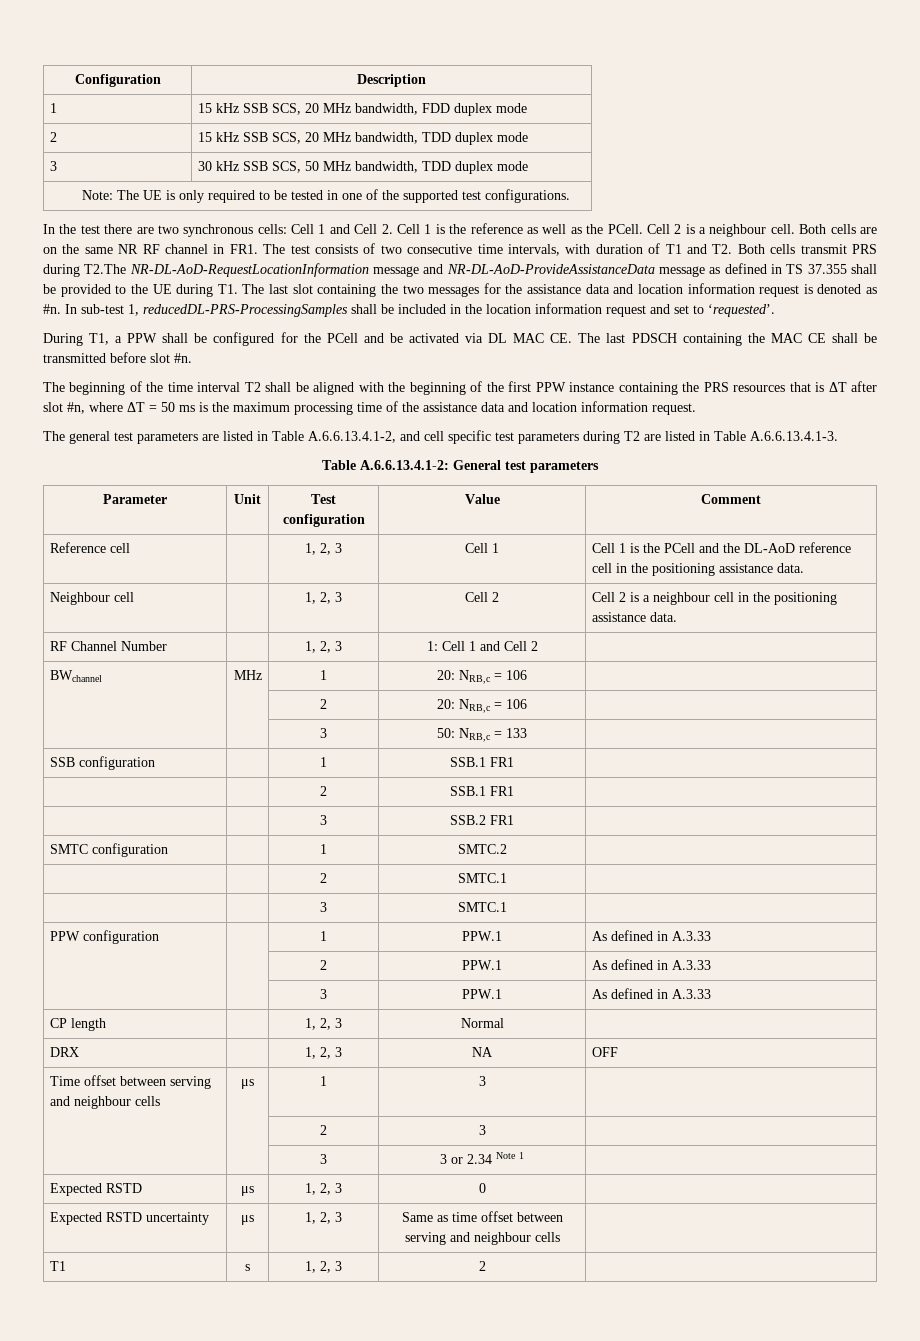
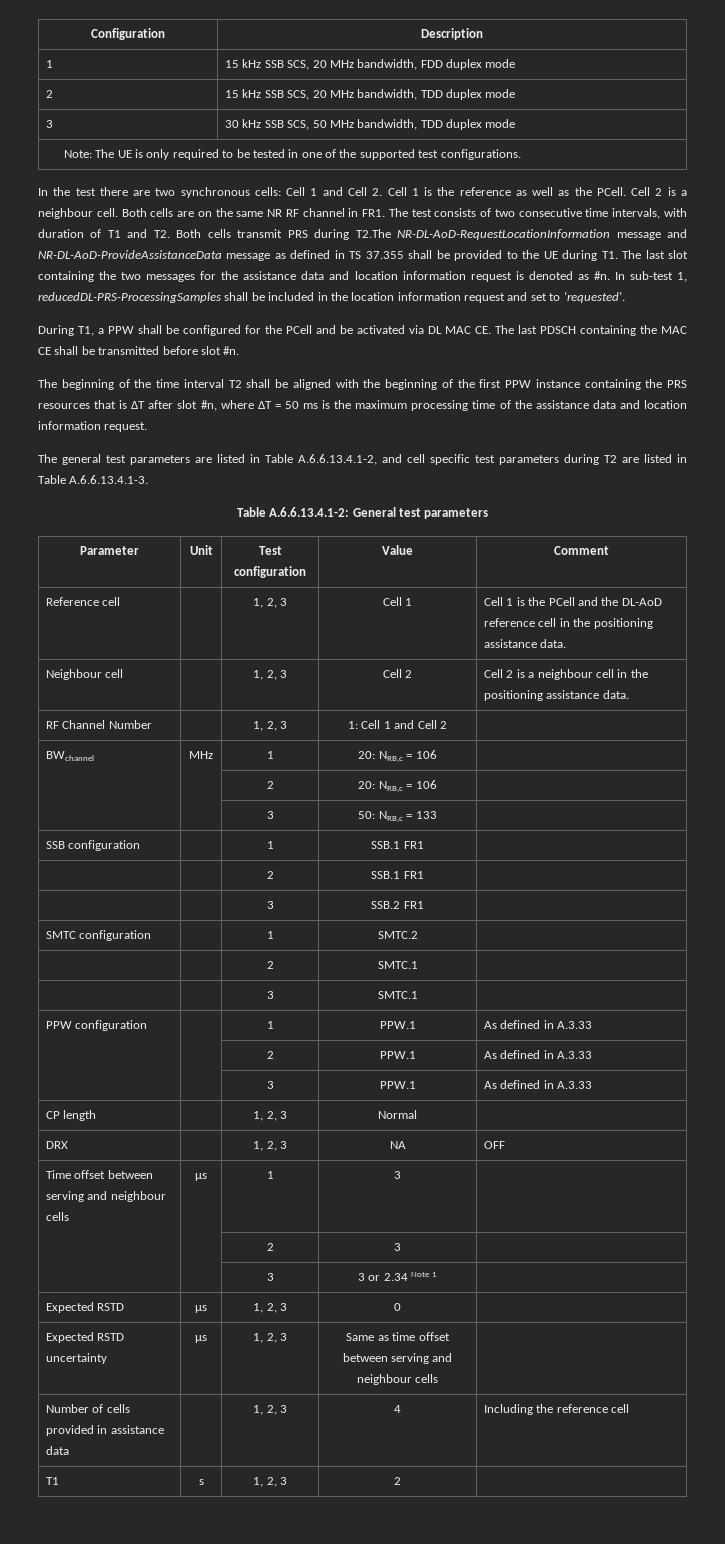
+ Number of cells provided in assistance data | | 1, 2, 3 | 4 | Including the reference cell

